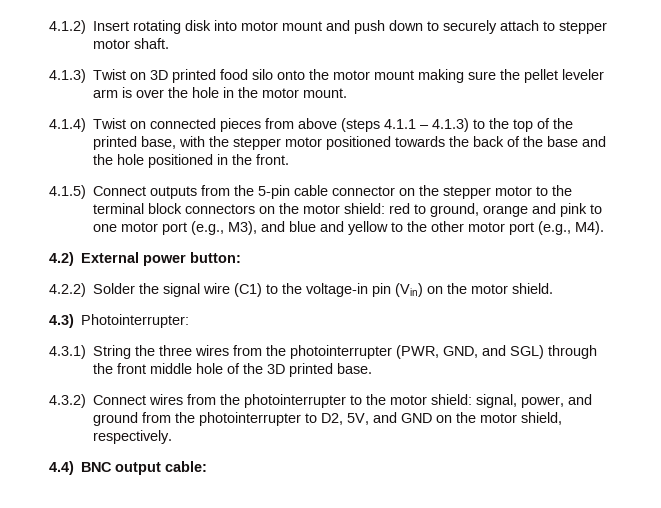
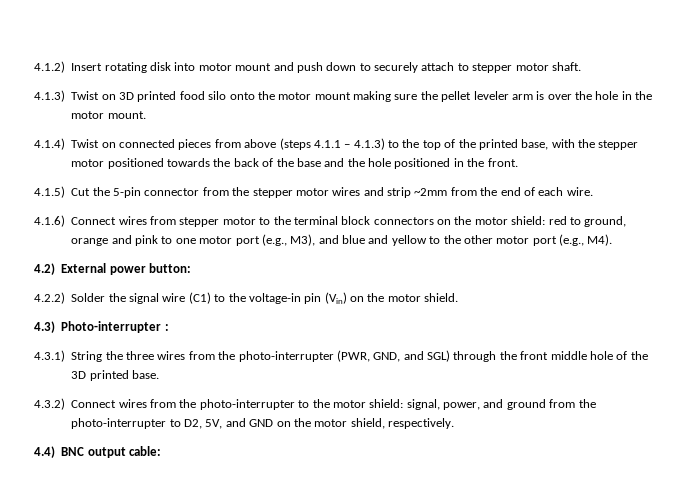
- 4.1.5) Connect outputs from the 5-pin cable connector on the stepper motor to the terminal block connectors on the motor shield: red to ground, orange and pink to one motor port (e.g., M3), and blue and yellow to the other motor port (e.g., M4).
+ 4.1.5) Cut the 5-pin connector from the stepper motor wires and strip ~2mm from the end of each wire.
+ 4.1.6) Connect wires from stepper motor to the terminal block connectors on the motor shield: red to ground, orange and pink to one motor port (e.g., M3), and blue and yellow to the other motor port (e.g., M4).
- 4.3) Photointerrupter:
+ 4.3) Photo-interrupter :
- 4.3.1) String the three wires from the photointerrupter (PWR, GND, and SGL) through the front middle hole of the 3D printed base.
+ 4.3.1) String the three wires from the photo-interrupter (PWR, GND, and SGL) through the front middle hole of the 3D printed base.
- 4.3.2) Connect wires from the photointerrupter to the motor shield: signal, power, and ground from the photointerrupter to D2, 5V, and GND on the motor shield, respectively.
+ 4.3.2) Connect wires from the photo-interrupter to the motor shield: signal, power, and ground from the photo-interrupter to D2, 5V, and GND on the motor shield, respectively.

